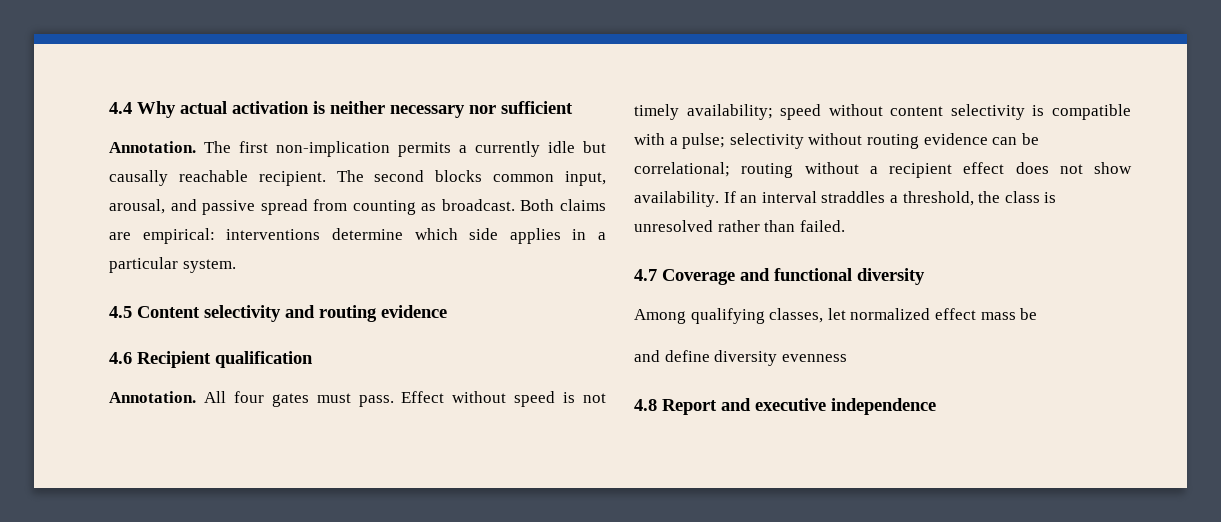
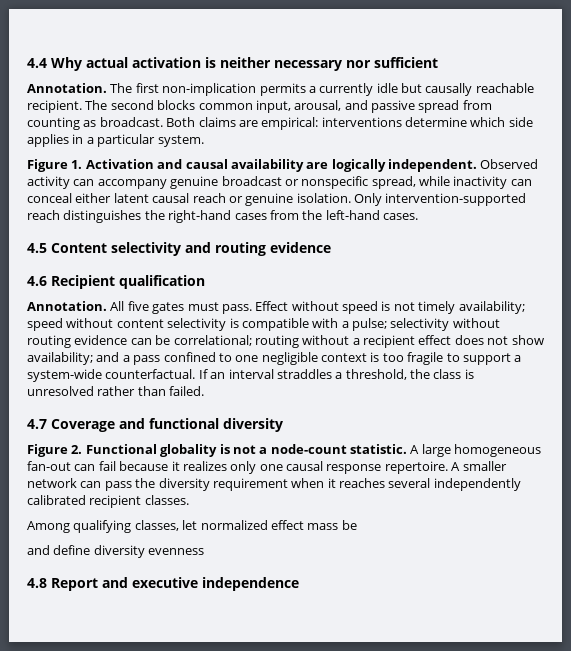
+ Figure 1. Activation and causal availability are logically independent. Observed activity can accompany genuine broadcast or nonspecific spread, while inactivity can conceal either latent causal reach or genuine isolation. Only intervention-supported reach distinguishes the right-hand cases from the left-hand cases.
- All four gates must pass.
+ All five gates must pass.
- Effect without speed is not timely availability; speed without content selectivity is compatible with a pulse; selectivity without routing evidence can be correlational; routing without a recipient effect does not show availability.
+ Effect without speed is not timely availability; speed without content selectivity is compatible with a pulse; selectivity without routing evidence can be correlational; routing without a recipient effect does not show availability; and a pass confined to one negligible context is too fragile to support a system-wide counterfactual.
+ Figure 2. Functional globality is not a node-count statistic. A large homogeneous fan-out can fail because it realizes only one causal response repertoire. A smaller network can pass the diversity requirement when it reaches several independently calibrated recipient classes.

